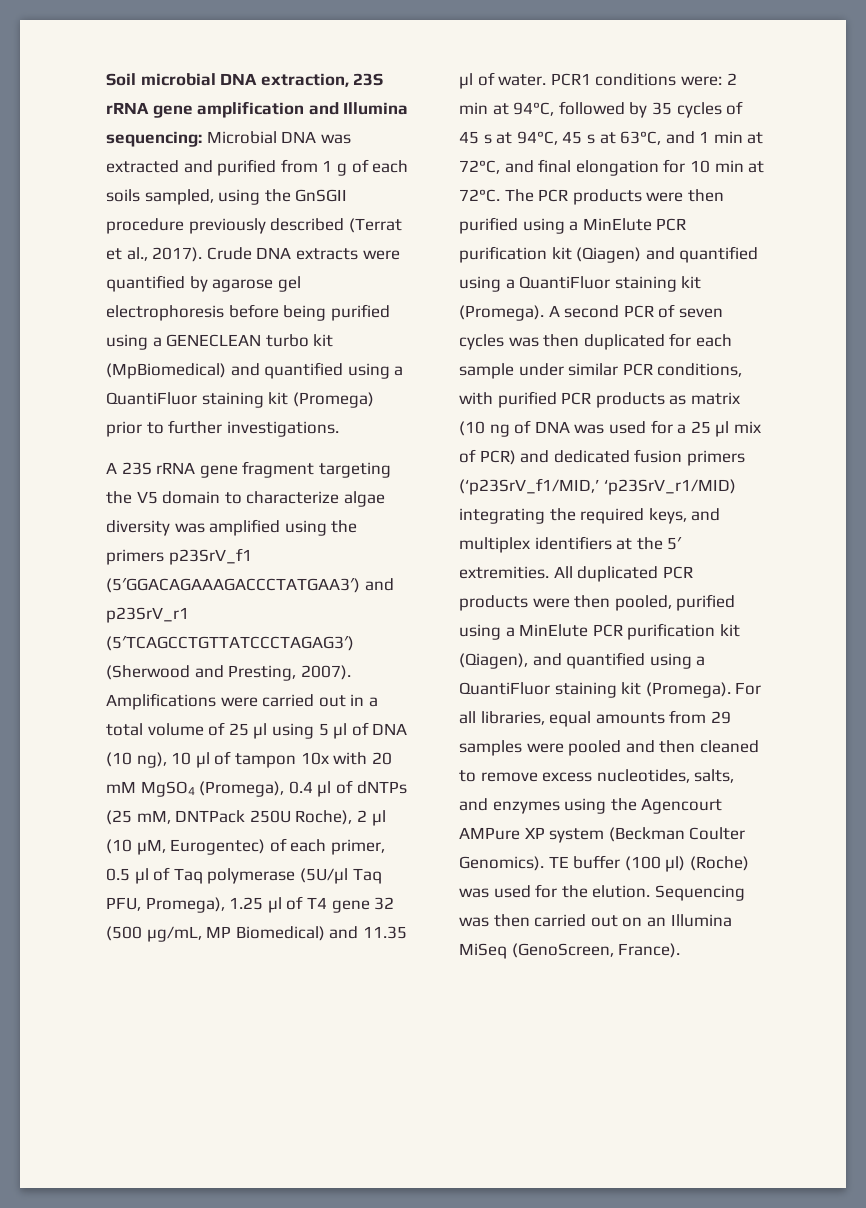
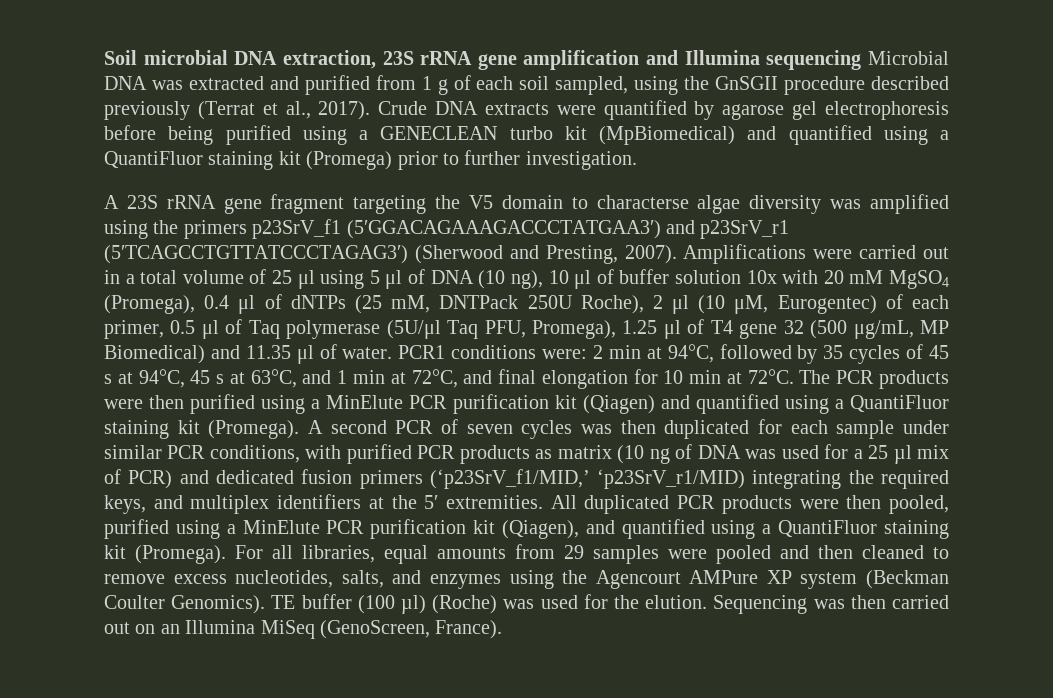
- Soil microbial DNA extraction, 23S rRNA gene amplification and Illumina sequencing: Microbial DNA was extracted and purified from 1 g of each soils sampled, using the GnSGII procedure previously described (Terrat et al., 2017).
+ Soil microbial DNA extraction, 23S rRNA gene amplification and Illumina sequencing Microbial DNA was extracted and purified from 1 g of each soil sampled, using the GnSGII procedure described previously (Terrat et al., 2017).
- Crude DNA extracts were quantified by agarose gel electrophoresis before being purified using a GENECLEAN turbo kit (MpBiomedical) and quantified using a QuantiFluor staining kit (Promega) prior to further investigations.
+ Crude DNA extracts were quantified by agarose gel electrophoresis before being purified using a GENECLEAN turbo kit (MpBiomedical) and quantified using a QuantiFluor staining kit (Promega) prior to further investigation.
- A 23S rRNA gene fragment targeting the V5 domain to characterize algae diversity was amplified using the primers p23SrV_f1 (5′GGACAGAAAGACCCTATGAA3′) and p23SrV_r1 (5′TCAGCCTGTTATCCCTAGAG3′) (Sherwood and Presting, 2007).
+ A 23S rRNA gene fragment targeting the V5 domain to characterse algae diversity was amplified using the primers p23SrV_f1 (5′GGACAGAAAGACCCTATGAA3′) and p23SrV_r1 (5′TCAGCCTGTTATCCCTAGAG3′) (Sherwood and Presting, 2007).
- Amplifications were carried out in a total volume of 25 μl using 5 μl of DNA (10 ng), 10 μl of tampon 10x with 20 mM MgSO4 (Promega), 0.4 μl of dNTPs (25 mM, DNTPack 250U Roche), 2 μl (10 μM, Eurogentec) of each primer, 0.5 μl of Taq polymerase (5U/μl Taq PFU, Promega), 1.25 μl of T4 gene 32 (500 μg/mL, MP Biomedical) and 11.35 μl of water.
+ Amplifications were carried out in a total volume of 25 μl using 5 μl of DNA (10 ng), 10 μl of buffer solution 10x with 20 mM MgSO4 (Promega), 0.4 μl of dNTPs (25 mM, DNTPack 250U Roche), 2 μl (10 μM, Eurogentec) of each primer, 0.5 μl of Taq polymerase (5U/μl Taq PFU, Promega), 1.25 μl of T4 gene 32 (500 μg/mL, MP Biomedical) and 11.35 μl of water.

